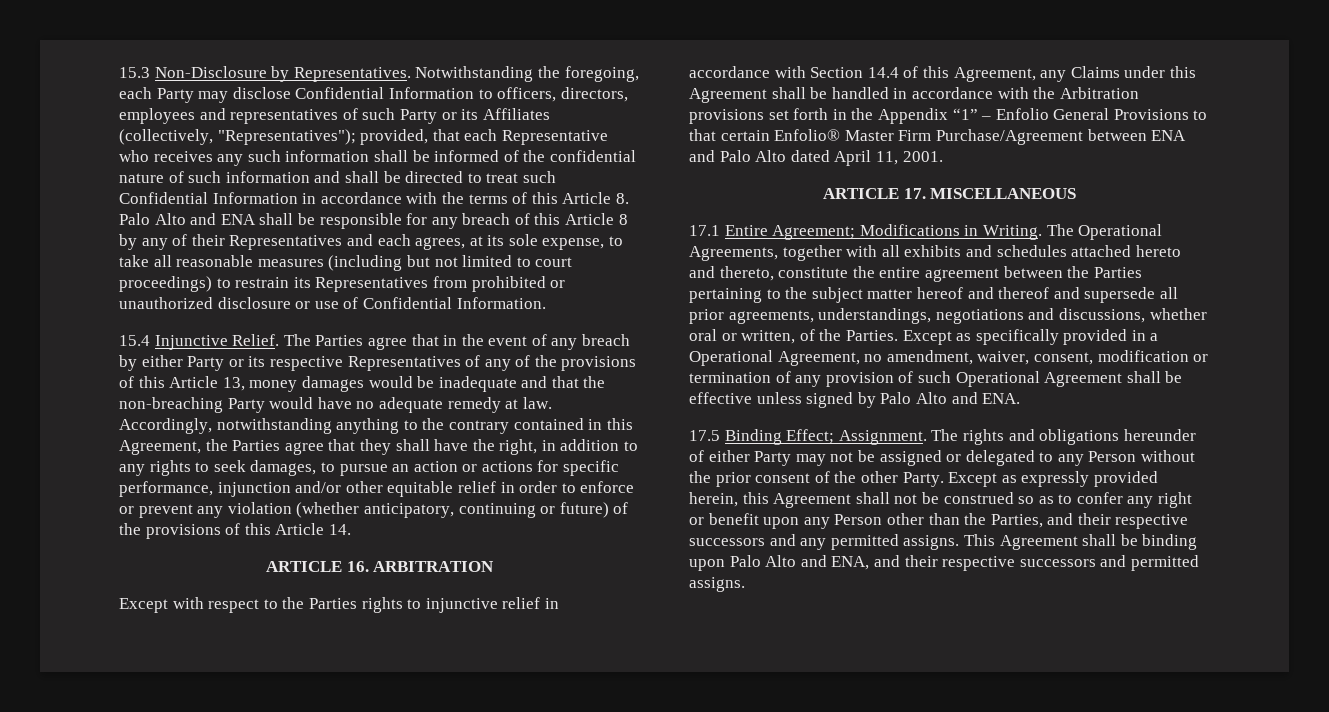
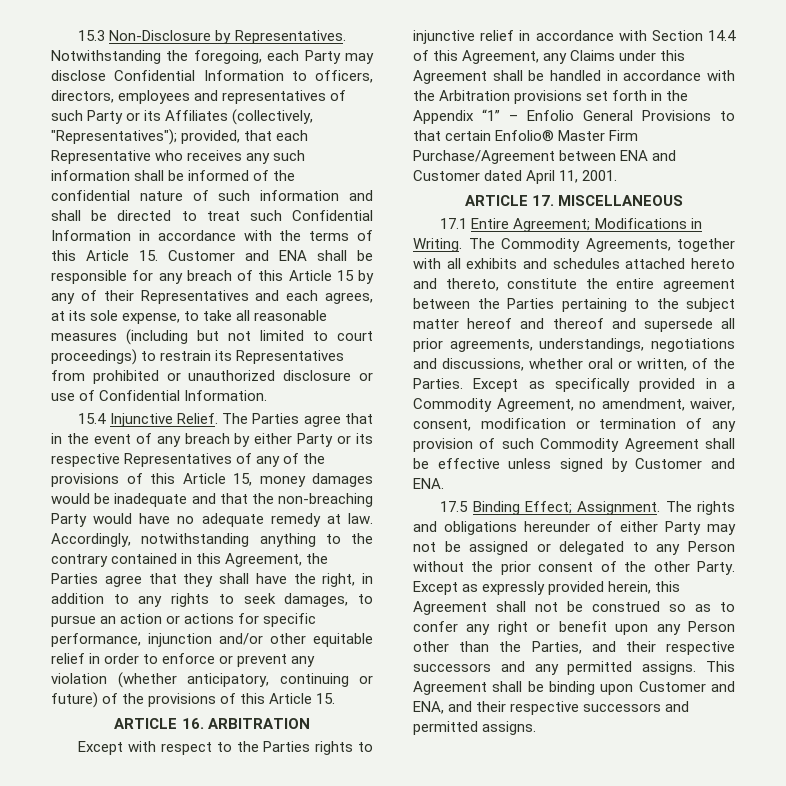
- provided, that each Representative who receives any such information shall be informed of the confidential nature of such information and shall be directed to treat such Confidential Information in accordance with the terms of this Article 8. Palo Alto and ENA shall be responsible for any breach of this Article 8 by any of their Representatives and each agrees, at its sole expense, to take all reasonable measures (including but not limited to court proceedings) to restrain its Representatives from prohibited or unauthorized disclosure or use of Confidential Information.
+ provided, that each Representative who receives any such information shall be informed of the confidential nature of such information and shall be directed to treat such Confidential Information in accordance with the terms of this Article 15. Customer and ENA shall be responsible for any breach of this Article 15 by any of their Representatives and each agrees, at its sole expense, to take all reasonable measures (including but not limited to court proceedings) to restrain its Representatives from prohibited or unauthorized disclosure or use of Confidential Information.
- The Parties agree that in the event of any breach by either Party or its respective Representatives of any of the provisions of this Article 13, money damages would be inadequate and that the non-breaching Party would have no adequate remedy at law.
+ The Parties agree that in the event of any breach by either Party or its respective Representatives of any of the provisions of this Article 15, money damages would be inadequate and that the non-breaching Party would have no adequate remedy at law.
- Accordingly, notwithstanding anything to the contrary contained in this Agreement, the Parties agree that they shall have the right, in addition to any rights to seek damages, to pursue an action or actions for specific performance, injunction and/or other equitable relief in order to enforce or prevent any violation (whether anticipatory, continuing or future) of the provisions of this Article 14.
+ Accordingly, notwithstanding anything to the contrary contained in this Agreement, the Parties agree that they shall have the right, in addition to any rights to seek damages, to pursue an action or actions for specific performance, injunction and/or other equitable relief in order to enforce or prevent any violation (whether anticipatory, continuing or future) of the provisions of this Article 15.
- Except with respect to the Parties rights to injunctive relief in accordance with Section 14.4 of this Agreement, any Claims under this Agreement shall be handled in accordance with the Arbitration provisions set forth in the Appendix “1” – Enfolio General Provisions to that certain Enfolio® Master Firm Purchase/Agreement between ENA and Palo Alto dated April 11, 2001.
+ Except with respect to the Parties rights to injunctive relief in accordance with Section 14.4 of this Agreement, any Claims under this Agreement shall be handled in accordance with the Arbitration provisions set forth in the Appendix “1” – Enfolio General Provisions to that certain Enfolio® Master Firm Purchase/Agreement between ENA and Customer dated April 11, 2001.
- The Operational Agreements, together with all exhibits and schedules attached hereto and thereto, constitute the entire agreement between the Parties pertaining to the subject matter hereof and thereof and supersede all prior agreements, understandings, negotiations and discussions, whether oral or written, of the Parties.
+ The Commodity Agreements, together with all exhibits and schedules attached hereto and thereto, constitute the entire agreement between the Parties pertaining to the subject matter hereof and thereof and supersede all prior agreements, understandings, negotiations and discussions, whether oral or written, of the Parties.
- Except as specifically provided in a Operational Agreement, no amendment, waiver, consent, modification or termination of any provision of such Operational Agreement shall be effective unless signed by Palo Alto and ENA.
+ Except as specifically provided in a Commodity Agreement, no amendment, waiver, consent, modification or termination of any provision of such Commodity Agreement shall be effective unless signed by Customer and ENA.
- This Agreement shall be binding upon Palo Alto and ENA, and their respective successors and permitted assigns.
+ This Agreement shall be binding upon Customer and ENA, and their respective successors and permitted assigns.

